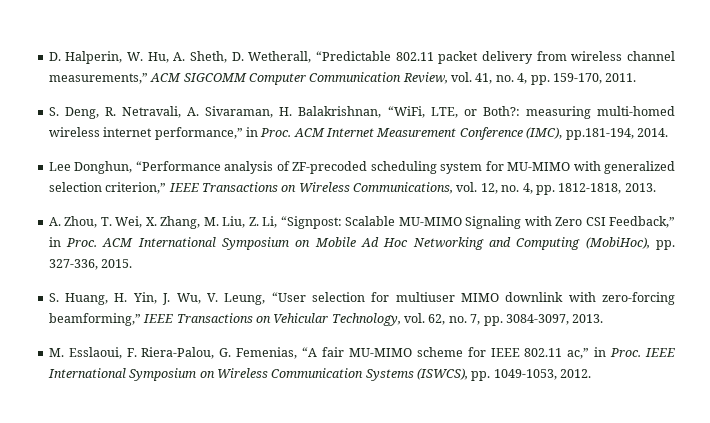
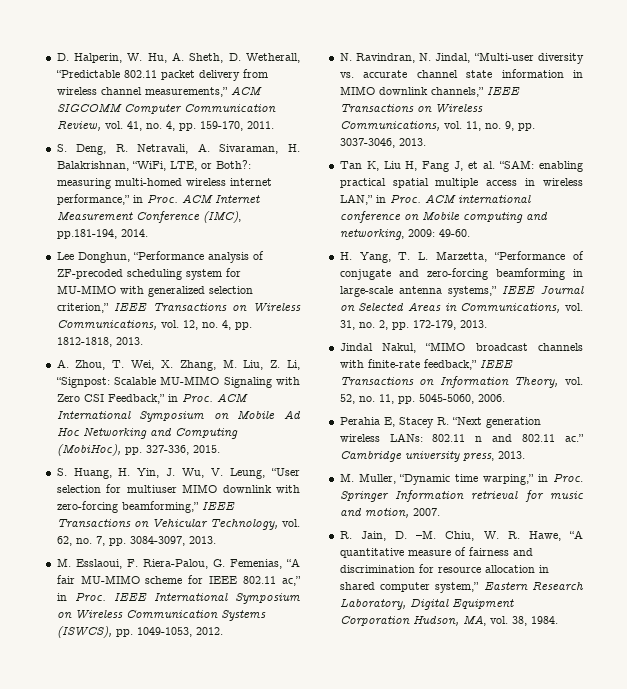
+ N. Ravindran, N. Jindal, “Multi-user diversity vs. accurate channel state information in MIMO downlink channels,” IEEE Transactions on Wireless Communications, vol. 11, no. 9, pp. 3037-3046, 2013.
+ Tan K, Liu H, Fang J, et al. “SAM: enabling practical spatial multiple access in wireless LAN,” in Proc. ACM international conference on Mobile computing and networking, 2009: 49-60.
+ H. Yang, T. L. Marzetta, “Performance of conjugate and zero-forcing beamforming in large-scale antenna systems,” IEEE Journal on Selected Areas in Communications, vol. 31, no. 2, pp. 172-179, 2013.
+ Jindal Nakul, “MIMO broadcast channels with finite-rate feedback,” IEEE Transactions on Information Theory, vol. 52, no. 11, pp. 5045-5060, 2006.
+ Perahia E, Stacey R. “Next generation wireless LANs: 802.11 n and 802.11 ac.” Cambridge university press, 2013.
+ M. Muller, “Dynamic time warping,” in Proc. Springer Information retrieval for music and motion, 2007.
+ R. Jain, D. –M. Chiu, W. R. Hawe, “A quantitative measure of fairness and discrimination for resource allocation in shared computer system,” Eastern Research Laboratory, Digital Equipment Corporation Hudson, MA, vol. 38, 1984.

